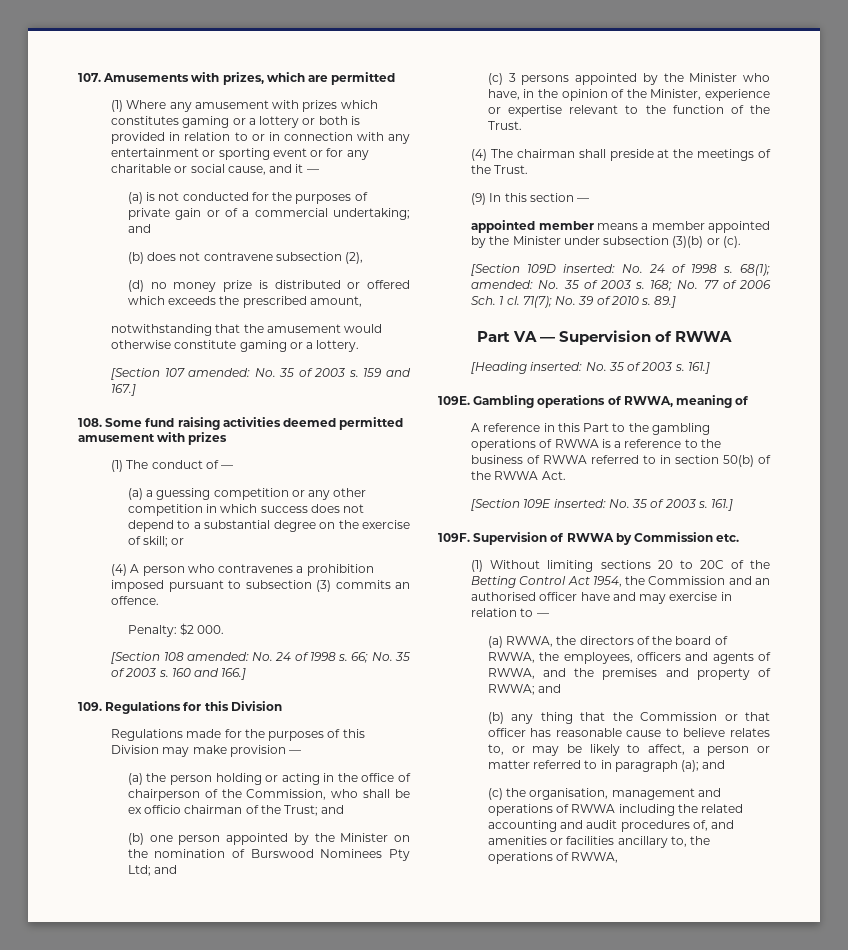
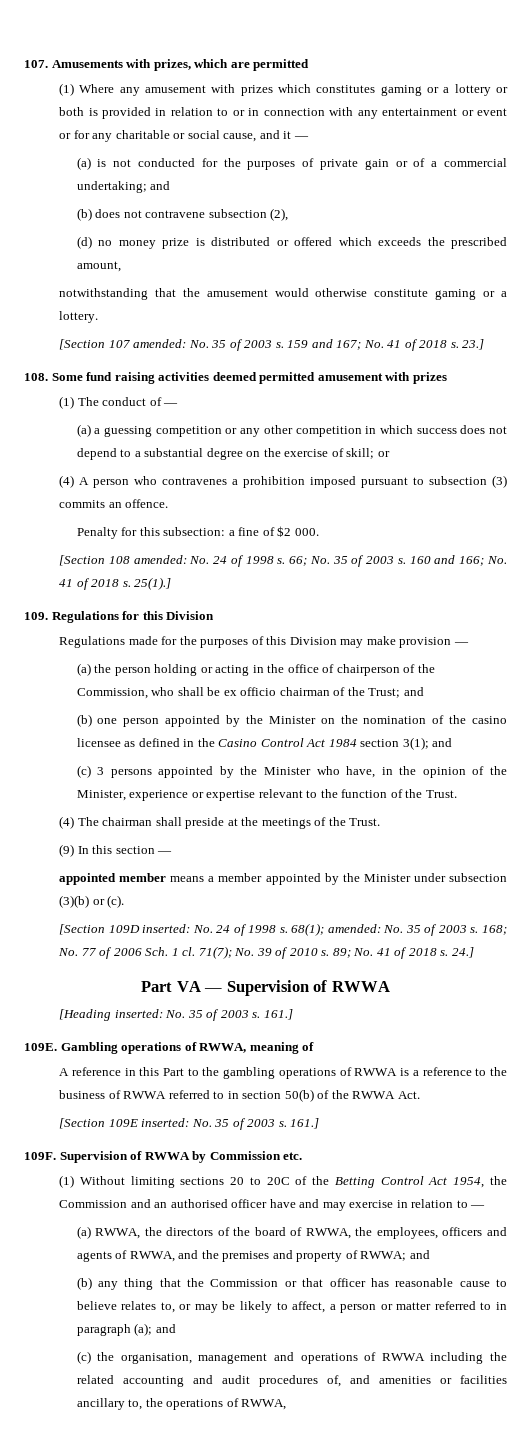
- (1) Where any amusement with prizes which constitutes gaming or a lottery or both is provided in relation to or in connection with any entertainment or sporting event or for any charitable or social cause, and it —
+ (1) Where any amusement with prizes which constitutes gaming or a lottery or both is provided in relation to or in connection with any entertainment or event or for any charitable or social cause, and it —
- 159 and 167.]
+ 159 and 167; No. 41 of 2018 s. 23.]
- Penalty: $2 000.
+ Penalty for this subsection: a fine of $2 000.
- 160 and 166.]
+ 160 and 166; No. 41 of 2018 s. 25(1).]
- (b) one person appointed by the Minister on the nomination of Burswood Nominees Pty Ltd; and
+ (b) one person appointed by the Minister on the nomination of the casino licensee as defined in the Casino Control Act 1984 section 3(1); and
- 89.]
+ 89; No. 41 of 2018 s. 24.]

